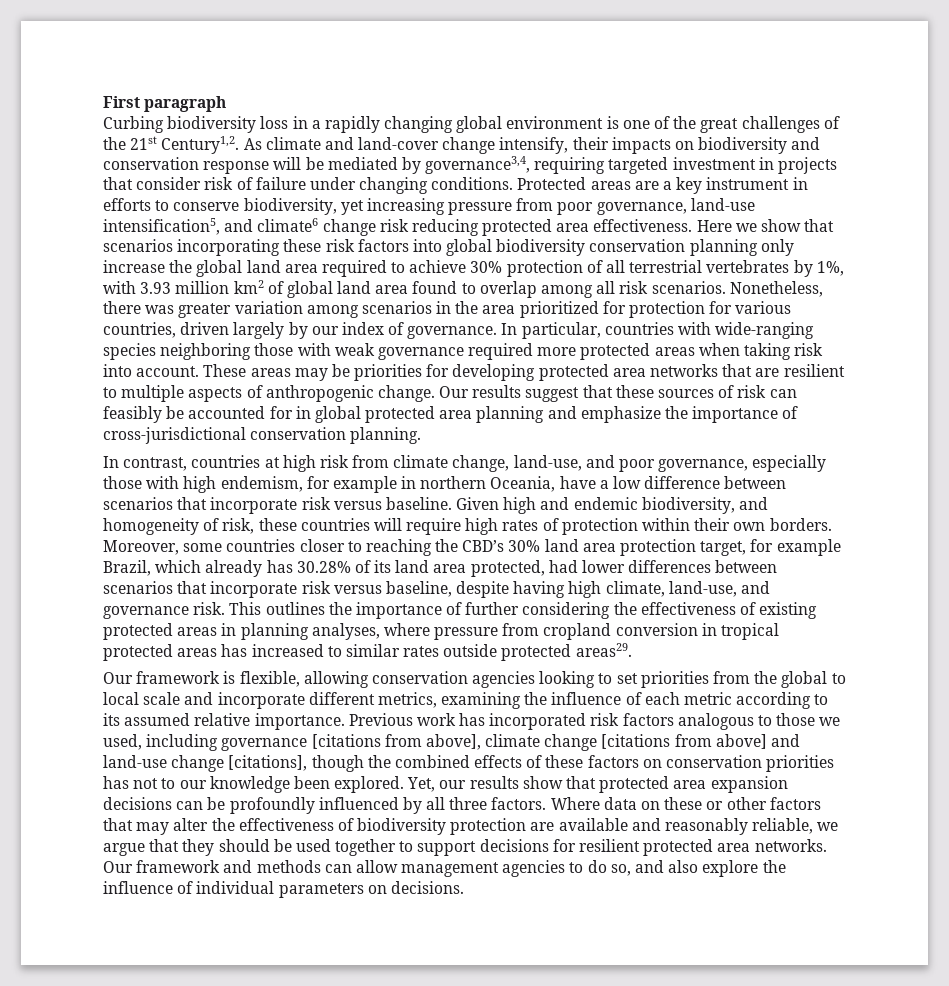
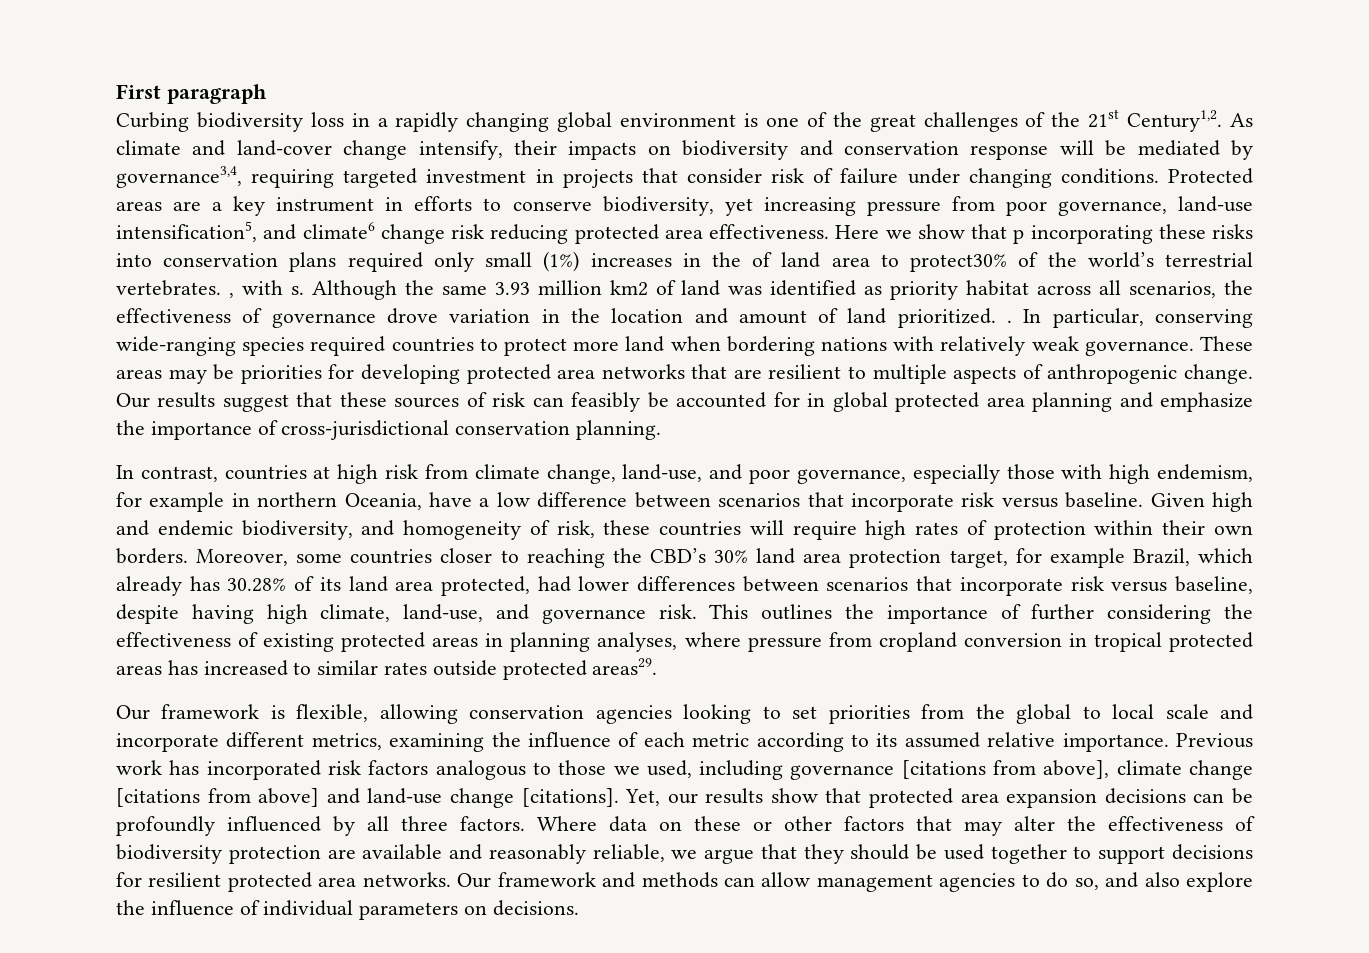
- Here we show that scenarios incorporating these risk factors into global biodiversity conservation planning only increase the global land area required to achieve 30% protection of all terrestrial vertebrates by 1%, with 3.93 million km2 of global land area found to overlap among all risk scenarios. Nonetheless, there was greater variation among scenarios in the area prioritized for protection for various countries, driven largely by our index of governance. In particular, countries with wide-ranging species neighboring those with weak governance required more protected areas when taking risk into account.
+ Here we show that p incorporating these risks into conservation plans required only small (1%) increases in the of land area to protect30% of the world’s terrestrial vertebrates. , with s. Although the same 3.93 million km2 of land was identified as priority habitat across all scenarios, the effectiveness of governance drove variation in the location and amount of land prioritized. . In particular, conserving wide-ranging species required countries to protect more land when bordering nations with relatively weak governance.
- Previous work has incorporated risk factors analogous to those we used, including governance [citations from above], climate change [citations from above] and land-use change [citations], though the combined effects of these factors on conservation priorities has not to our knowledge been explored.
+ Previous work has incorporated risk factors analogous to those we used, including governance [citations from above], climate change [citations from above] and land-use change [citations].

